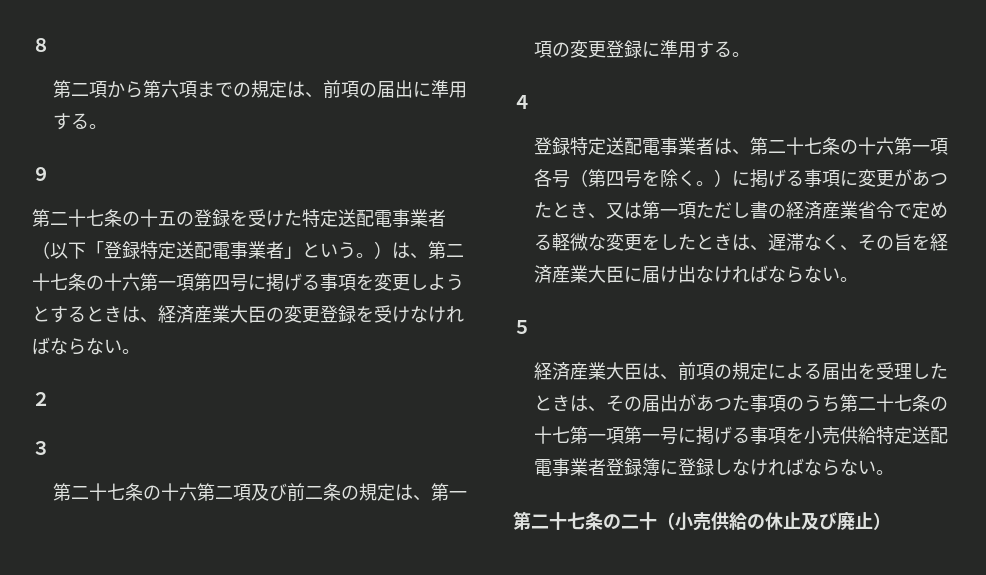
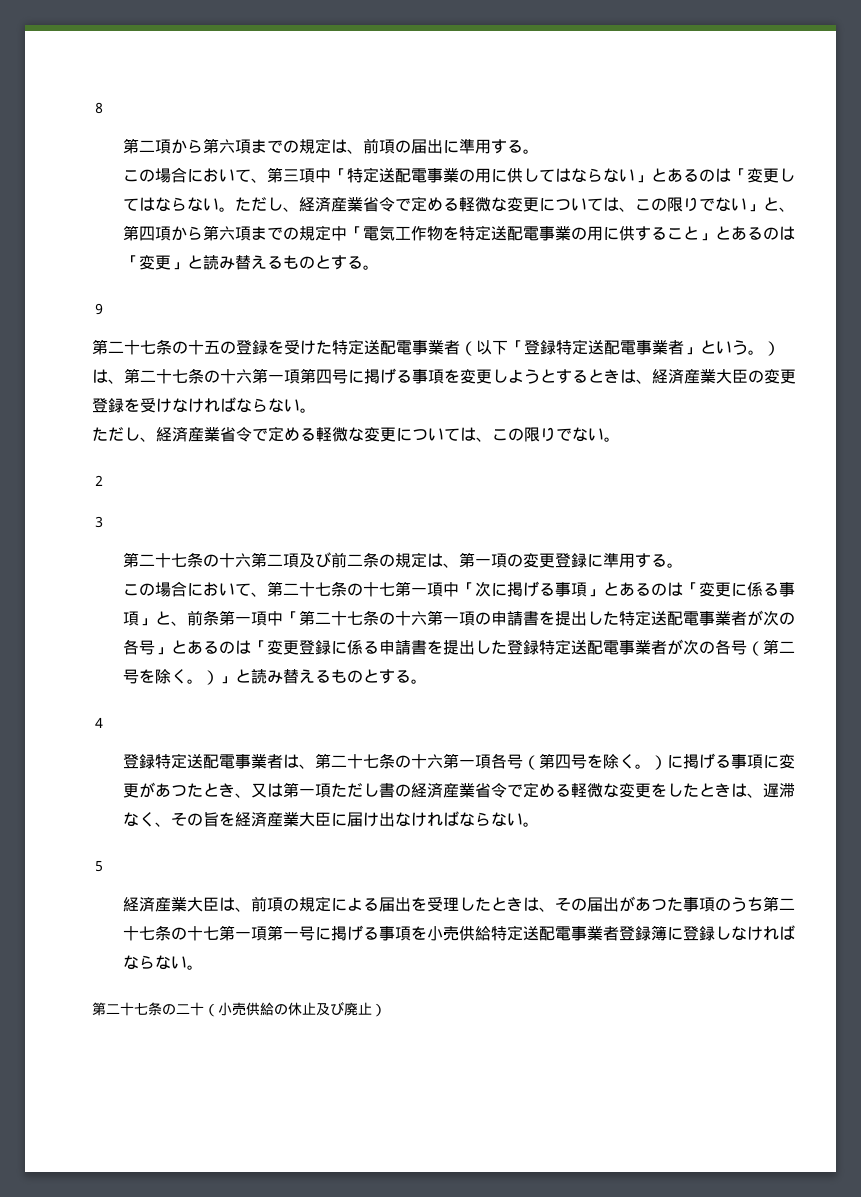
+ この場合において、第三項中「特定送配電事業の用に供してはならない」とあるのは「変更してはならない。ただし、経済産業省令で定める軽微な変更については、この限りでない」と、第四項から第六項までの規定中「電気工作物を特定送配電事業の用に供すること」とあるのは「変更」と読み替えるものとする。
+ ただし、経済産業省令で定める軽微な変更については、この限りでない。
+ この場合において、第二十七条の十七第一項中「次に掲げる事項」とあるのは「変更に係る事項」と、前条第一項中「第二十七条の十六第一項の申請書を提出した特定送配電事業者が次の各号」とあるのは「変更登録に係る申請書を提出した登録特定送配電事業者が次の各号（第二号を除く。）」と読み替えるものとする。

